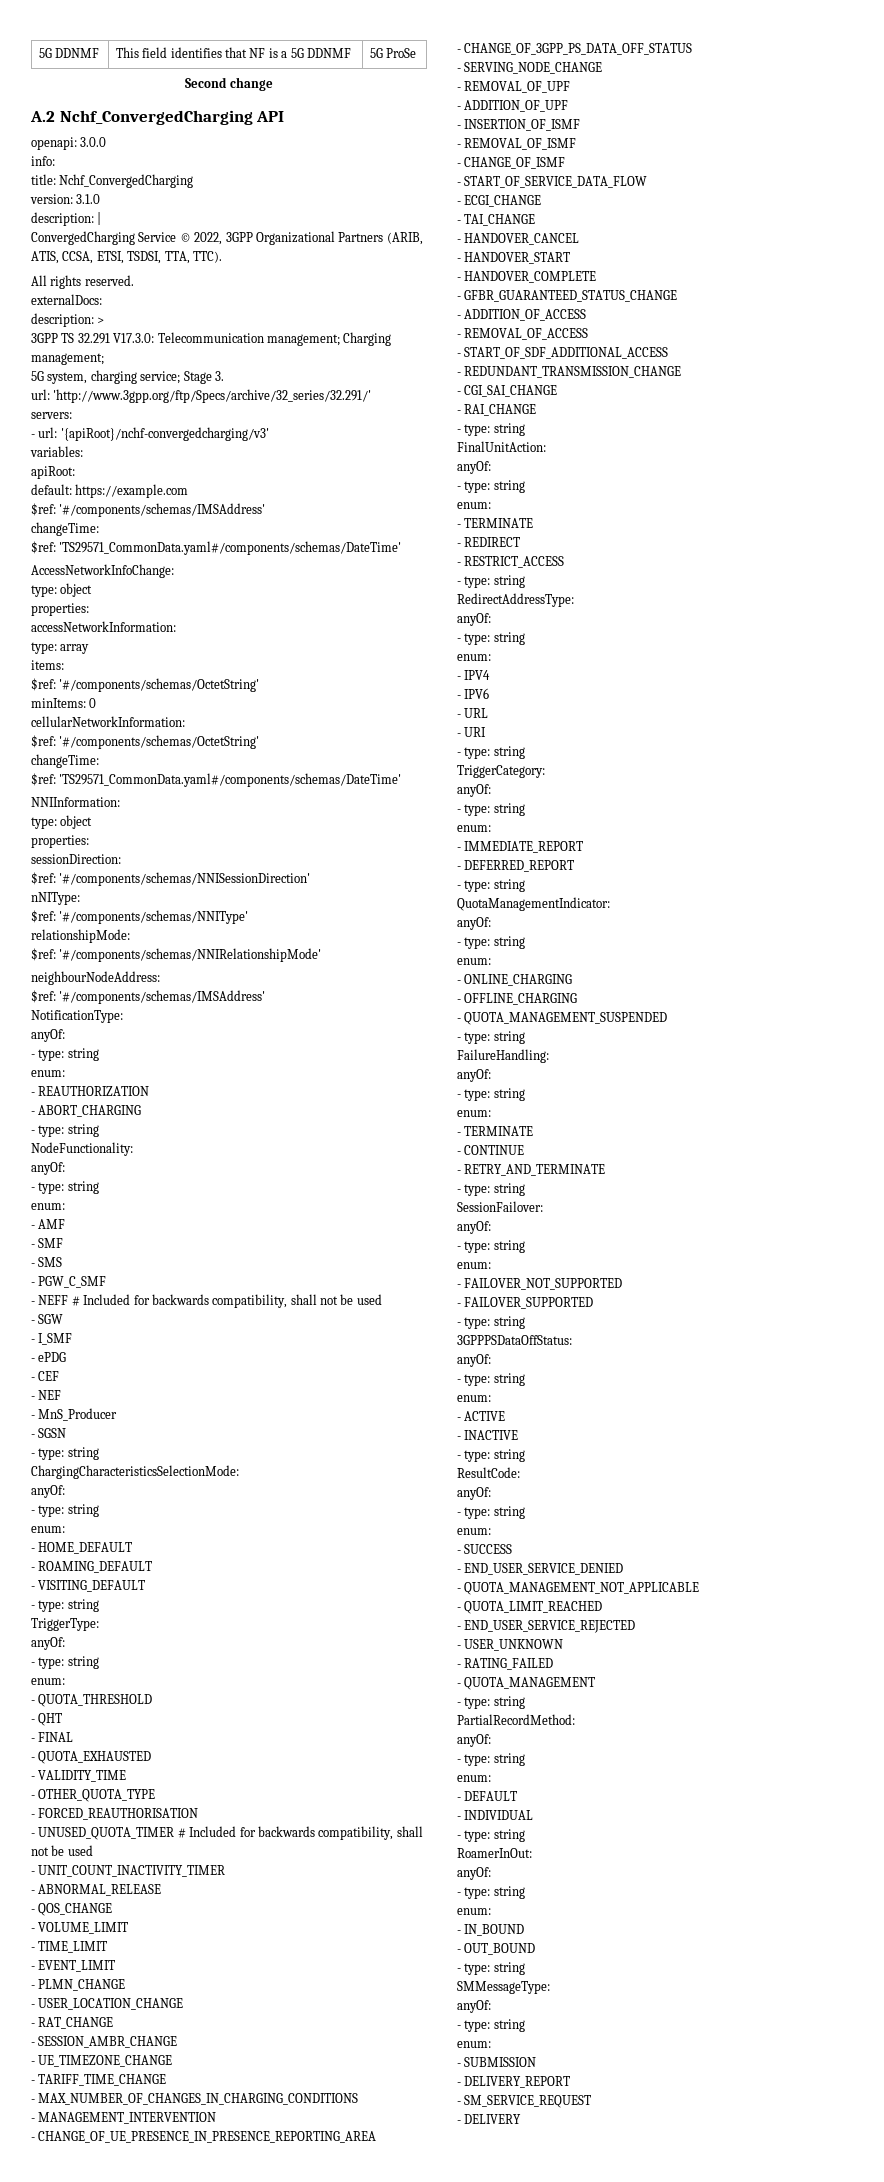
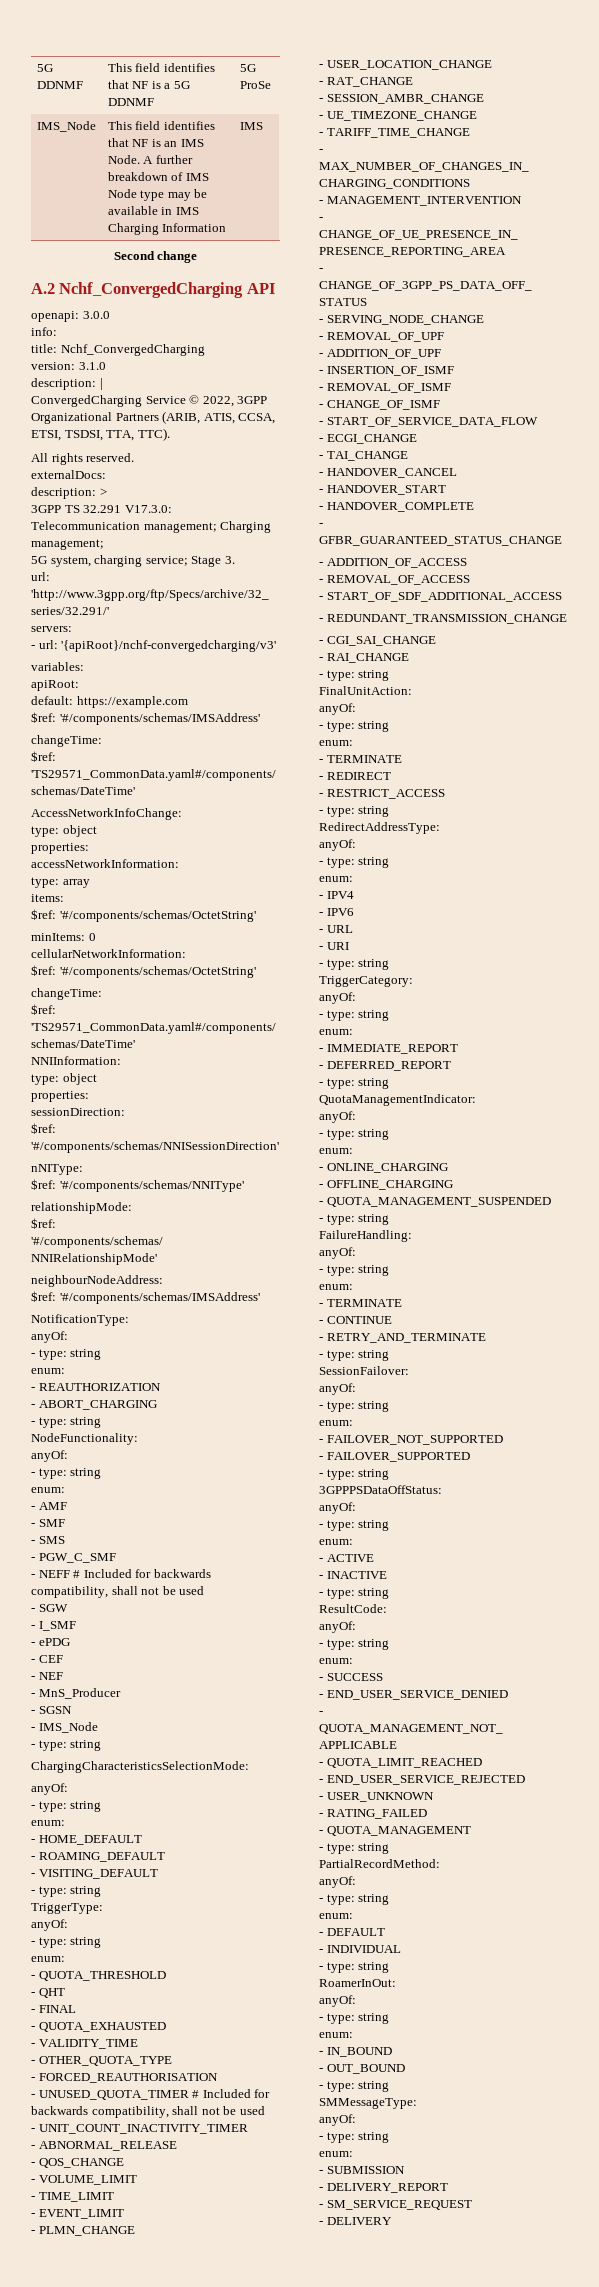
+ IMS_Node | This field identifies that NF is an IMS Node. A further breakdown of IMS Node type may be available in IMS Charging Information | IMS
+ - IMS_Node

